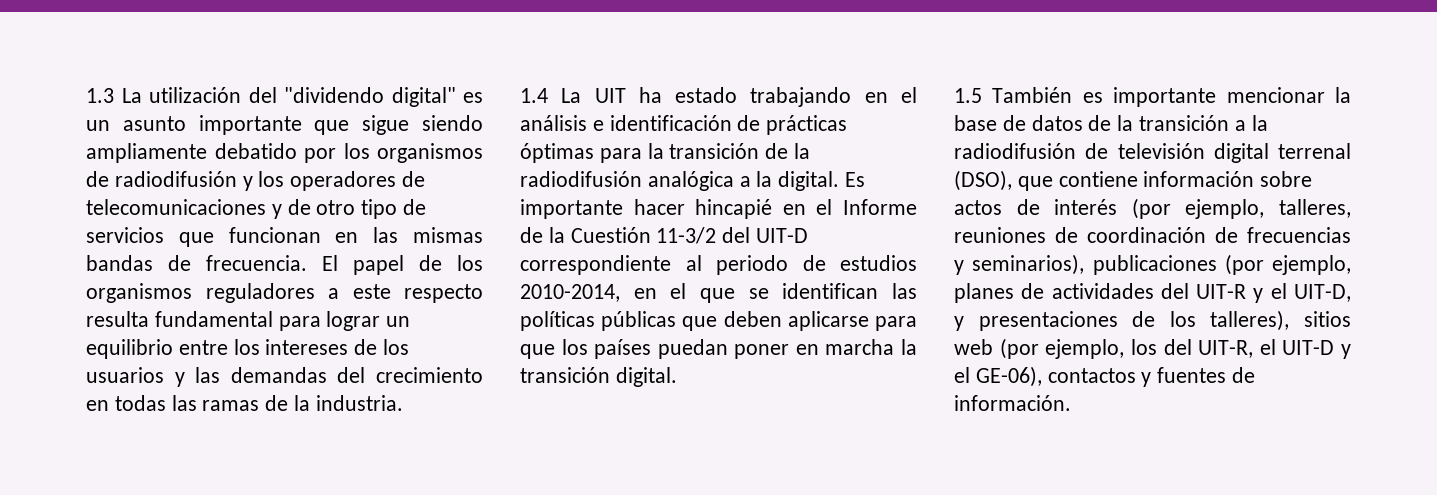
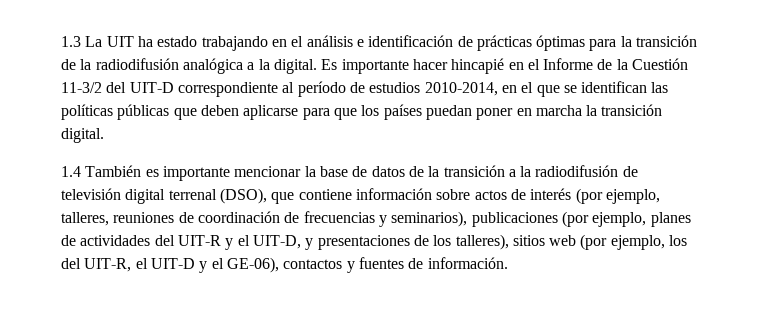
- 1.3 La utilización del "dividendo digital" es un asunto importante que sigue siendo ampliamente debatido por los organismos de radiodifusión y los operadores de telecomunicaciones y de otro tipo de servicios que funcionan en las mismas bandas de frecuencia. El papel de los organismos reguladores a este respecto resulta fundamental para lograr un equilibrio entre los intereses de los usuarios y las demandas del crecimiento en todas las ramas de la industria.
- 1.4 La UIT ha estado trabajando en el análisis e identificación de prácticas óptimas para la transición de la radiodifusión analógica a la digital.
+ 1.3 La UIT ha estado trabajando en el análisis e identificación de prácticas óptimas para la transición de la radiodifusión analógica a la digital.
- Es importante hacer hincapié en el Informe de la Cuestión 11-3/2 del UIT-D correspondiente al periodo de estudios 2010-2014, en el que se identifican las políticas públicas que deben aplicarse para que los países puedan poner en marcha la transición digital.
+ Es importante hacer hincapié en el Informe de la Cuestión 11-3/2 del UIT-D correspondiente al período de estudios 2010-2014, en el que se identifican las políticas públicas que deben aplicarse para que los países puedan poner en marcha la transición digital.
- 1.5 También es importante mencionar la base de datos de la transición a la radiodifusión de televisión digital terrenal (DSO), que contiene información sobre actos de interés (por ejemplo, talleres, reuniones de coordinación de frecuencias y seminarios), publicaciones (por ejemplo, planes de actividades del UIT-R y el UIT-D, y presentaciones de los talleres), sitios web (por ejemplo, los del UIT-R, el UIT-D y el GE-06), contactos y fuentes de información.
+ 1.4 También es importante mencionar la base de datos de la transición a la radiodifusión de televisión digital terrenal (DSO), que contiene información sobre actos de interés (por ejemplo, talleres, reuniones de coordinación de frecuencias y seminarios), publicaciones (por ejemplo, planes de actividades del UIT-R y el UIT-D, y presentaciones de los talleres), sitios web (por ejemplo, los del UIT-R, el UIT-D y el GE-06), contactos y fuentes de información.

